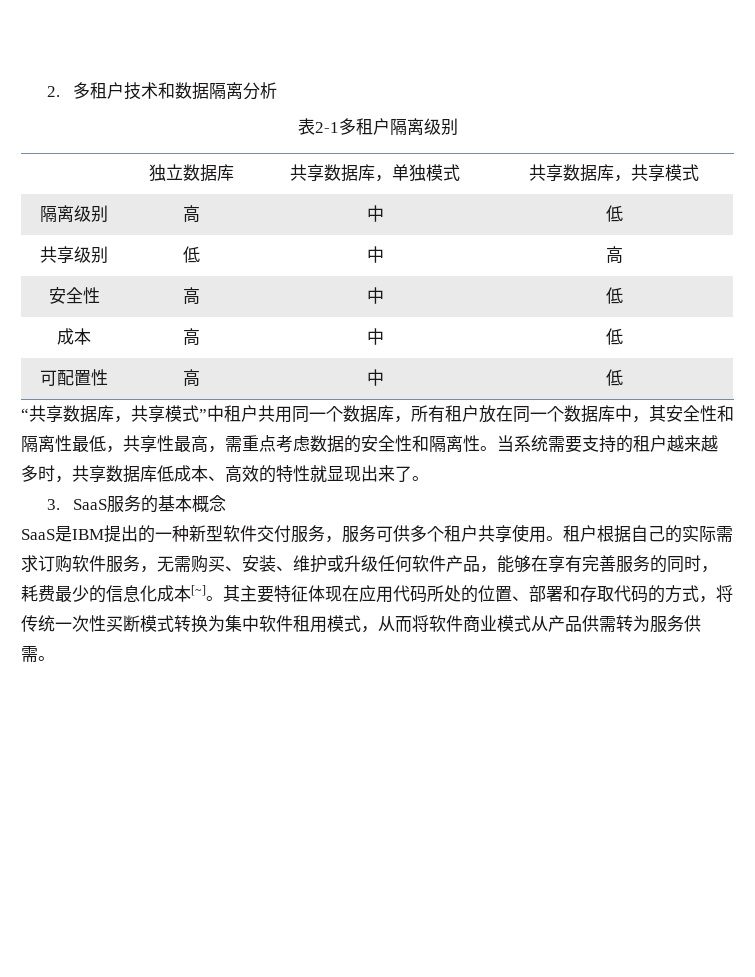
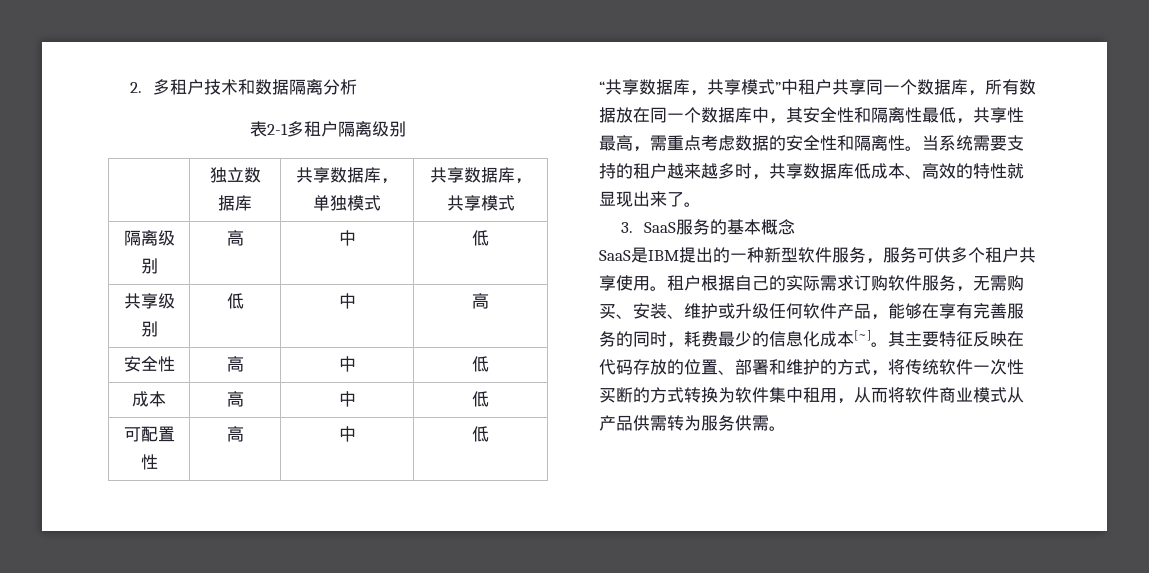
- “共享数据库，共享模式”中租户共用同一个数据库，所有租户放在同一个数据库中，其安全性和隔离性最低，共享性最高，需重点考虑数据的安全性和隔离性。
+ “共享数据库，共享模式”中租户共享同一个数据库，所有数据放在同一个数据库中，其安全性和隔离性最低，共享性最高，需重点考虑数据的安全性和隔离性。
- SaaS是IBM提出的一种新型软件交付服务，服务可供多个租户共享使用。
+ SaaS是IBM提出的一种新型软件服务，服务可供多个租户共享使用。
- 其主要特征体现在应用代码所处的位置、部署和存取代码的方式，将传统一次性买断模式转换为集中软件租用模式，从而将软件商业模式从产品供需转为服务供需。
+ 其主要特征反映在代码存放的位置、部署和维护的方式，将传统软件一次性买断的方式转换为软件集中租用，从而将软件商业模式从产品供需转为服务供需。

